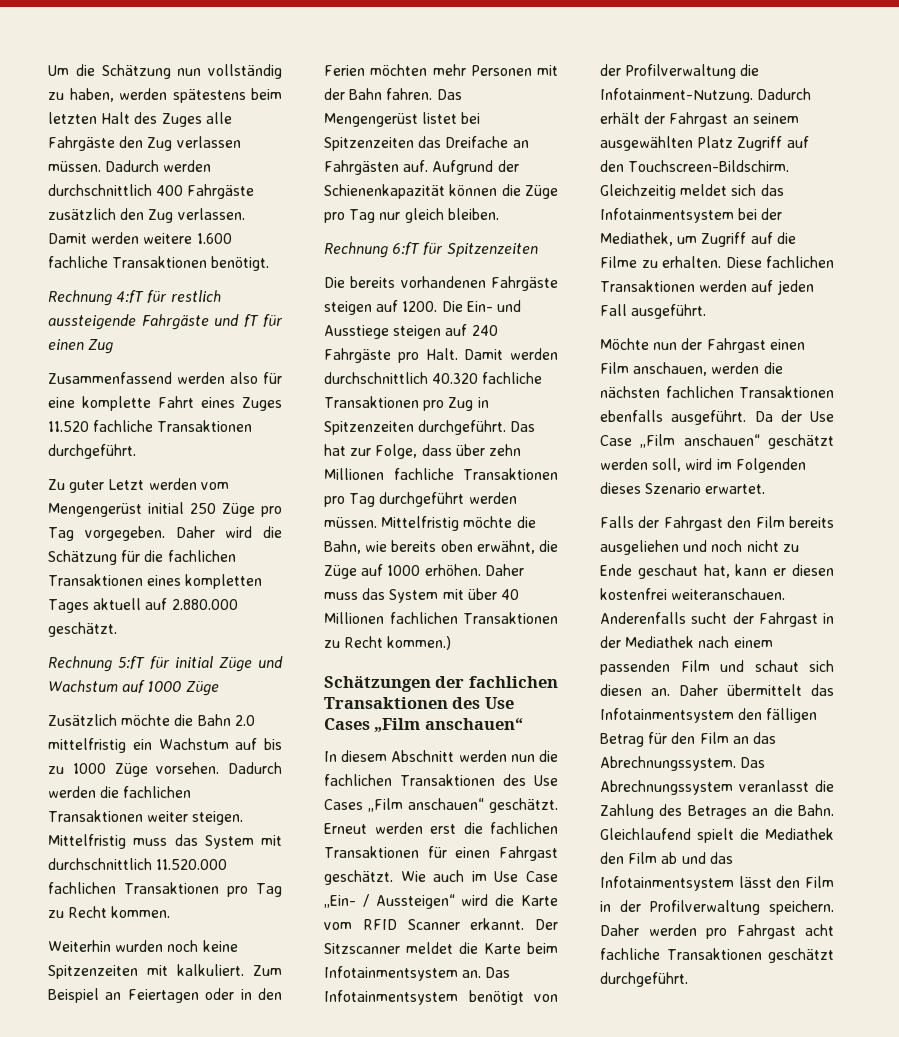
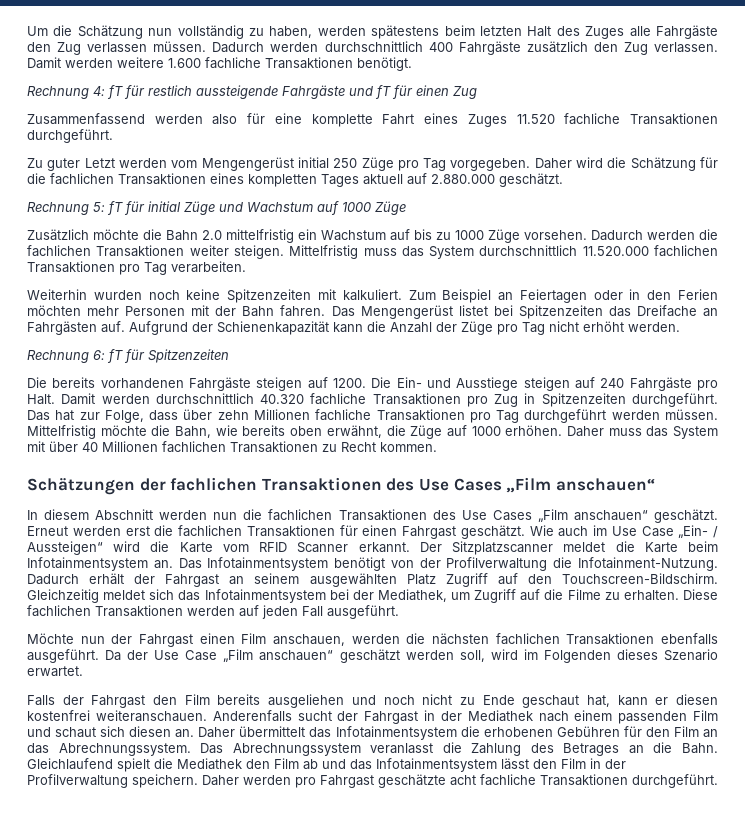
- Rechnung 4:fT für restlich aussteigende Fahrgäste und fT für einen Zug
+ Rechnung 4: fT für restlich aussteigende Fahrgäste und fT für einen Zug
- Rechnung 5:fT für initial Züge und Wachstum auf 1000 Züge
+ Rechnung 5: fT für initial Züge und Wachstum auf 1000 Züge
- Mittelfristig muss das System mit durchschnittlich 11.520.000 fachlichen Transaktionen pro Tag zu Recht kommen.
+ Mittelfristig muss das System durchschnittlich 11.520.000 fachlichen Transaktionen pro Tag verarbeiten.
- Aufgrund der Schienenkapazität können die Züge pro Tag nur gleich bleiben.
- Rechnung 6:fT für Spitzenzeiten
+ Aufgrund der Schienenkapazität kann die Anzahl der Züge pro Tag nicht erhöht werden.
+ Rechnung 6: fT für Spitzenzeiten
- Daher muss das System mit über 40 Millionen fachlichen Transaktionen zu Recht kommen.)
+ Daher muss das System mit über 40 Millionen fachlichen Transaktionen zu Recht kommen.
- Der Sitzscanner meldet die Karte beim Infotainmentsystem an.
+ Der Sitzplatzscanner meldet die Karte beim Infotainmentsystem an.
- Daher übermittelt das Infotainmentsystem den fälligen Betrag für den Film an das Abrechnungssystem.
+ Daher übermittelt das Infotainmentsystem die erhobenen Gebühren für den Film an das Abrechnungssystem.
- Daher werden pro Fahrgast acht fachliche Transaktionen geschätzt durchgeführt.
+ Daher werden pro Fahrgast geschätzte acht fachliche Transaktionen durchgeführt.

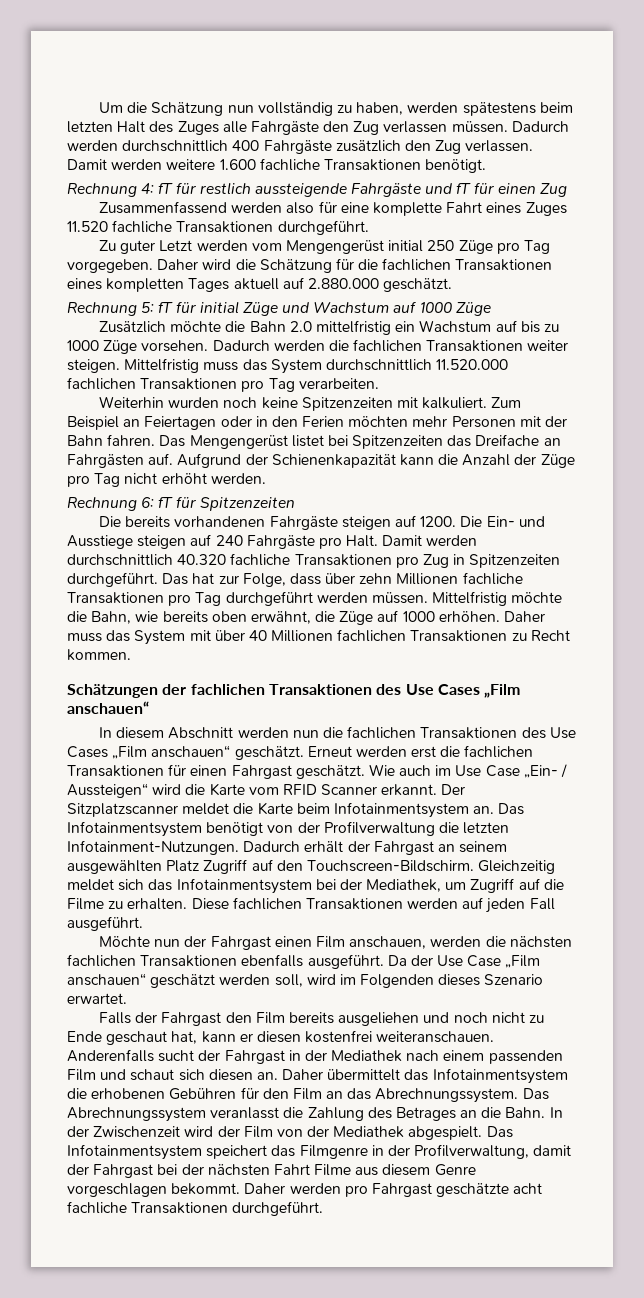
- Das Infotainmentsystem benötigt von der Profilverwaltung die Infotainment-Nutzung.
+ Das Infotainmentsystem benötigt von der Profilverwaltung die letzten Infotainment-Nutzungen.
- Gleichlaufend spielt die Mediathek den Film ab und das Infotainmentsystem lässt den Film in der Profilverwaltung speichern.
+ In der Zwischenzeit wird der Film von der Mediathek abgespielt. Das Infotainmentsystem speichert das Filmgenre in der Profilverwaltung, damit der Fahrgast bei der nächsten Fahrt Filme aus diesem Genre vorgeschlagen bekommt.

